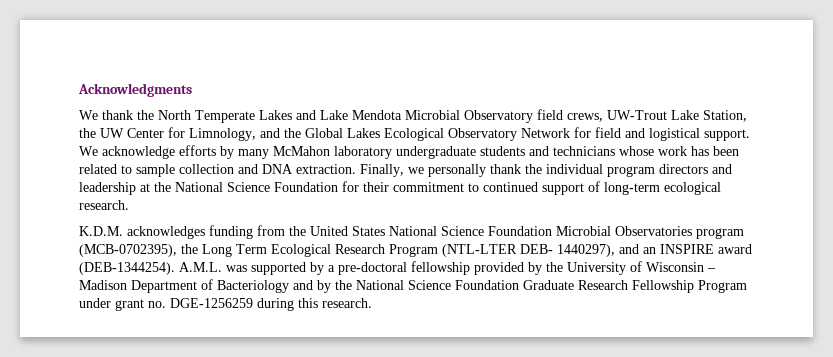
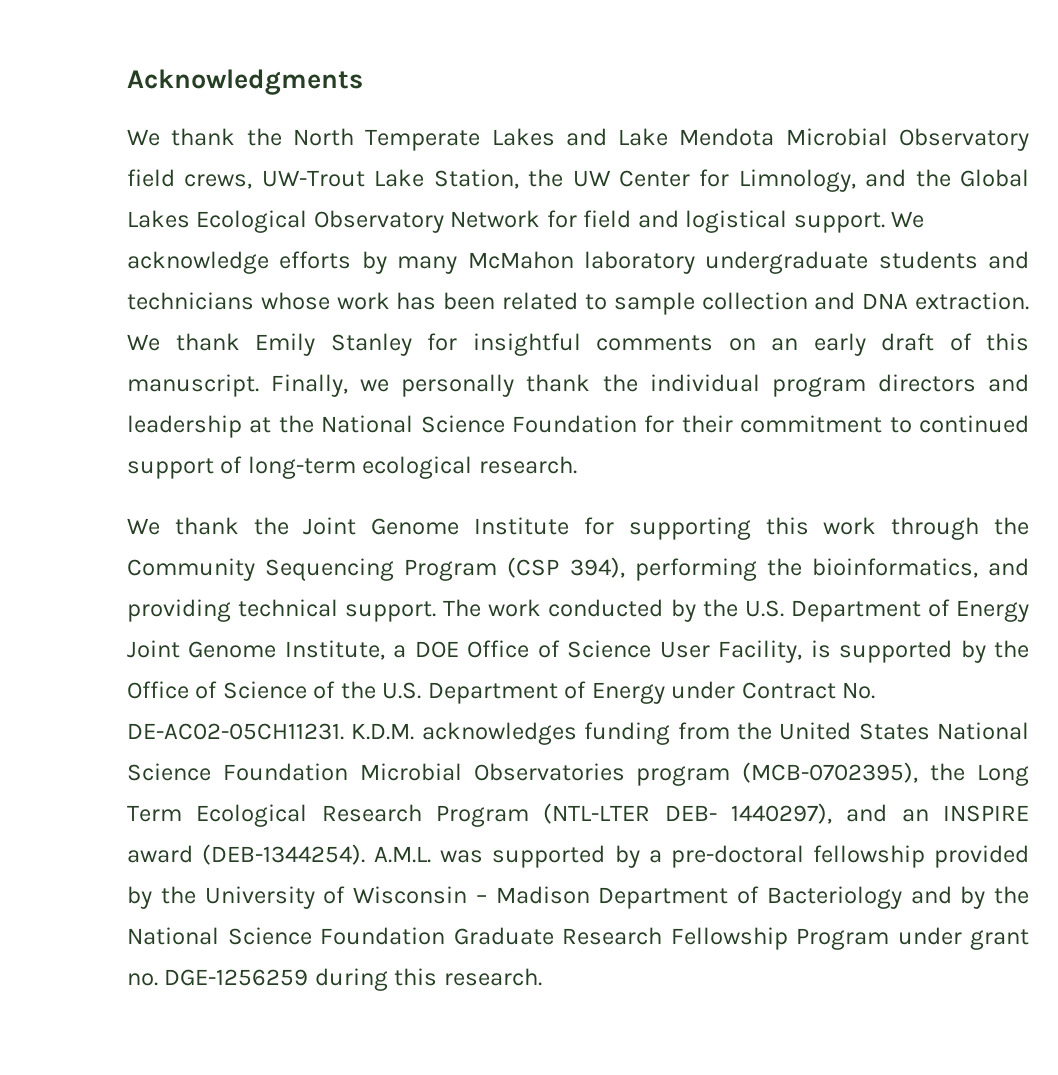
+ We thank Emily Stanley for insightful comments on an early draft of this manuscript.
+ We thank the Joint Genome Institute for supporting this work through the Community Sequencing Program (CSP 394), performing the bioinformatics, and providing technical support. The work conducted by the U.S. Department of Energy Joint Genome Institute, a DOE Office of Science User Facility, is supported by the Office of Science of the U.S. Department of Energy under Contract No. DE-AC02-05CH11231.

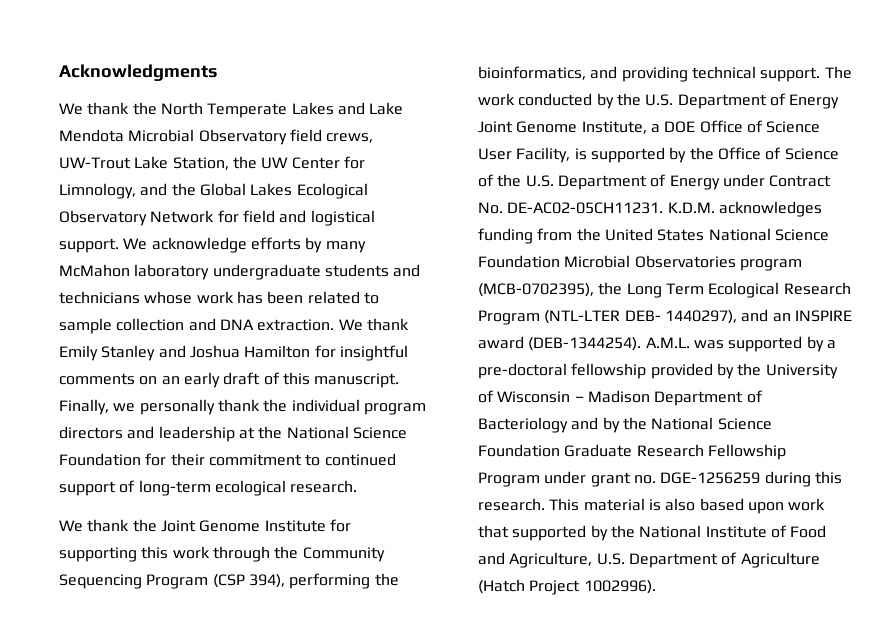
- We thank Emily Stanley for insightful comments on an early draft of this manuscript.
+ We thank Emily Stanley and Joshua Hamilton for insightful comments on an early draft of this manuscript.
+ This material is also based upon work that supported by the National Institute of Food and Agriculture, U.S. Department of Agriculture (Hatch Project 1002996).

